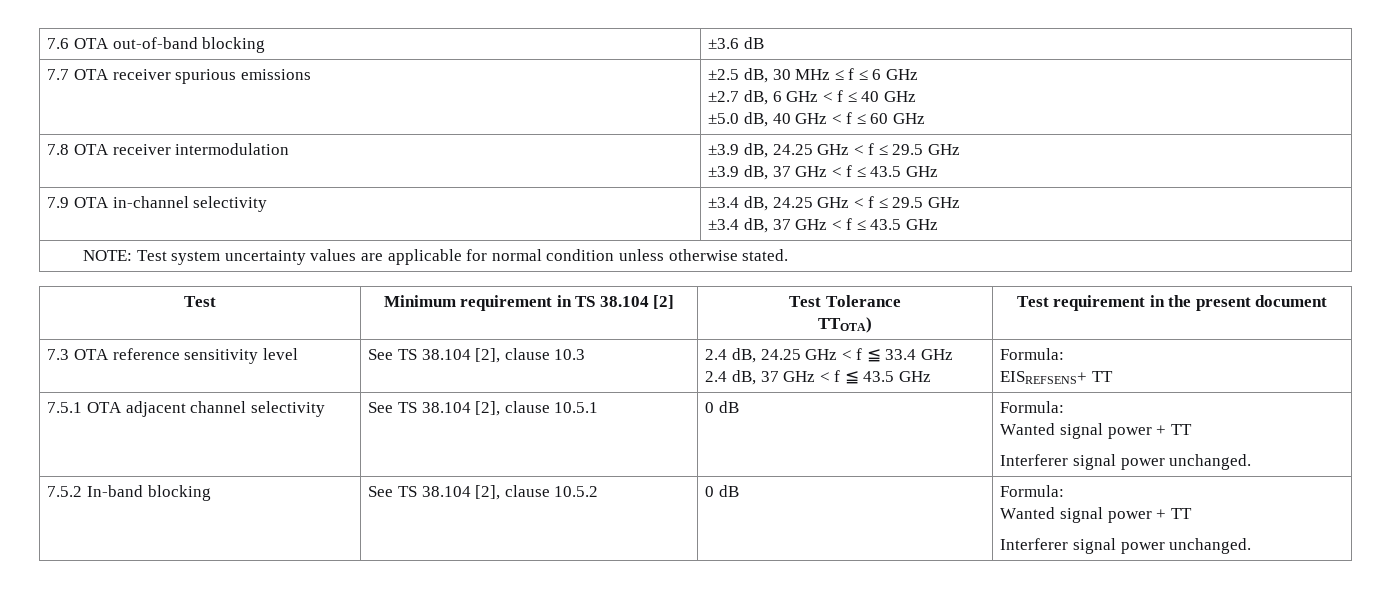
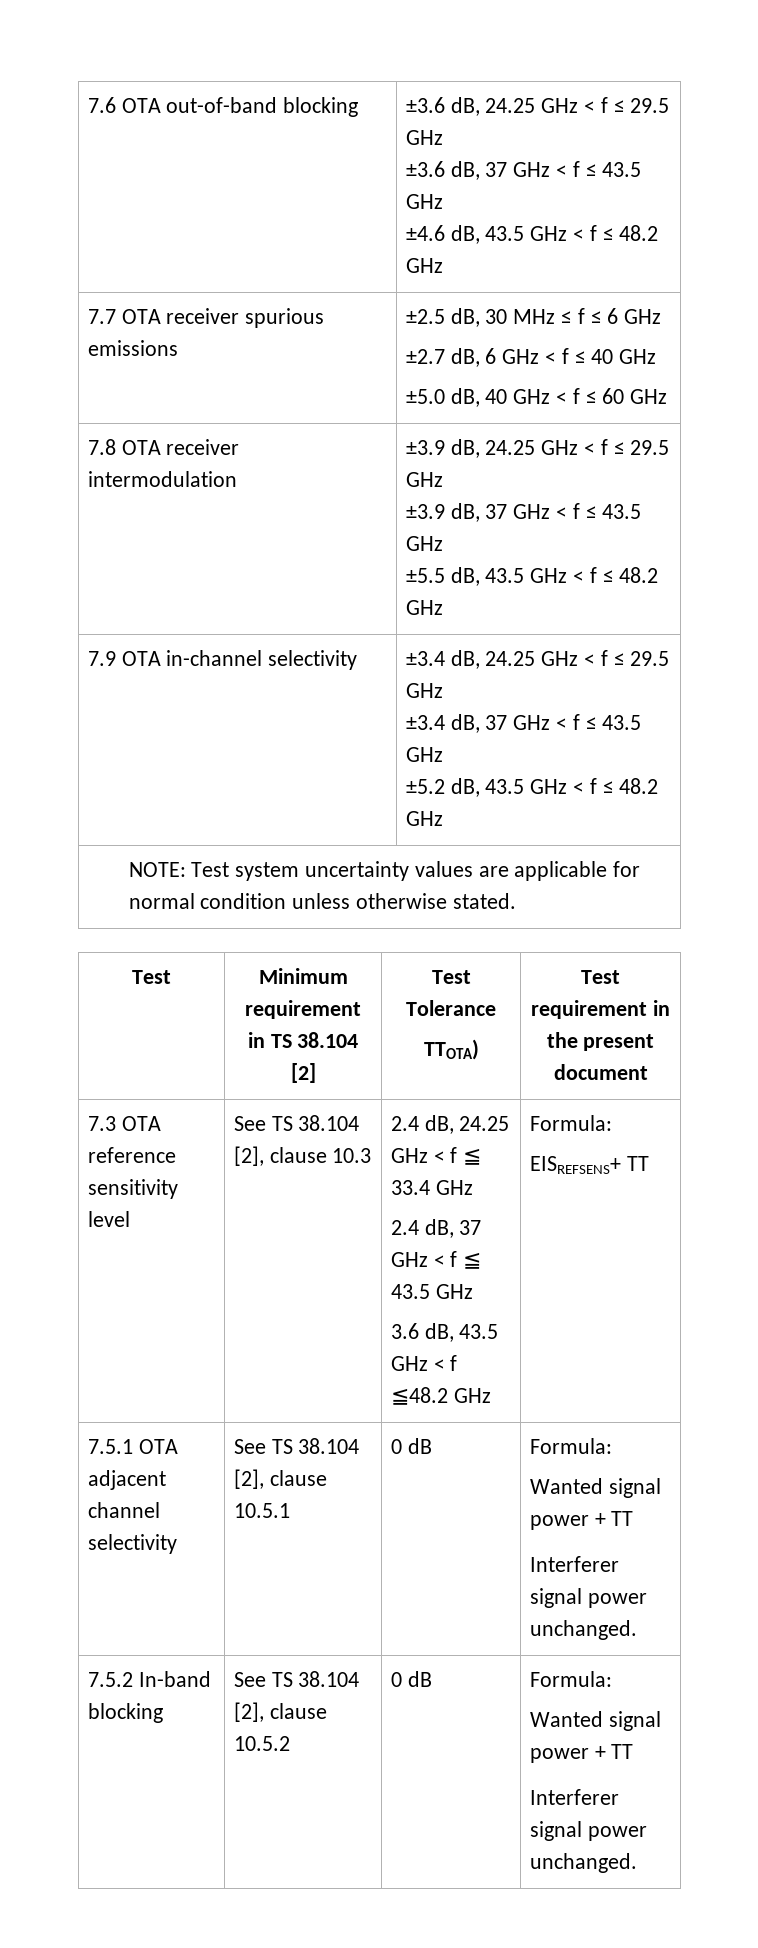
- 7.6 OTA out-of-band blocking | ±3.6 dB
+ 7.6 OTA out-of-band blocking | ±3.6 dB, 24.25 GHz < f ≤ 29.5 GHz
+ ±3.6 dB, 37 GHz < f ≤ 43.5 GHz
+ ±4.6 dB, 43.5 GHz < f ≤ 48.2 GHz
  7.8 OTA receiver intermodulation | ±3.9 dB, 24.25 GHz < f ≤ 29.5 GHz
  ±3.9 dB, 37 GHz < f ≤ 43.5 GHz
+ ±5.5 dB, 43.5 GHz < f ≤ 48.2 GHz
  7.9 OTA in-channel selectivity | ±3.4 dB, 24.25 GHz < f ≤ 29.5 GHz
  ±3.4 dB, 37 GHz < f ≤ 43.5 GHz
+ ±5.2 dB, 43.5 GHz < f ≤ 48.2 GHz
  7.3 OTA reference sensitivity level | See TS 38.104 [2], clause 10.3 | 2.4 dB, 24.25 GHz < f ≦ 33.4 GHz
- 2.4 dB, 37 GHz < f ≦ 43.5 GHz | Formula:
+ 2.4 dB, 37 GHz < f ≦ 43.5 GHz
+ 3.6 dB, 43.5 GHz < f ≦48.2 GHz | Formula:

